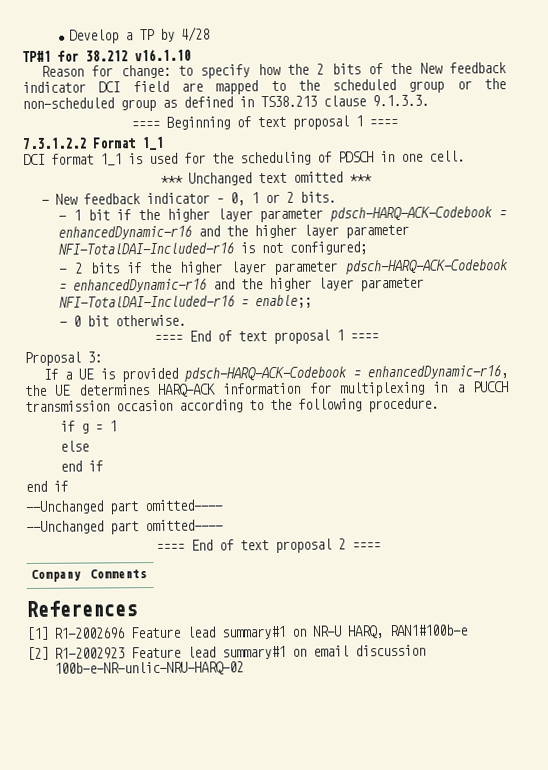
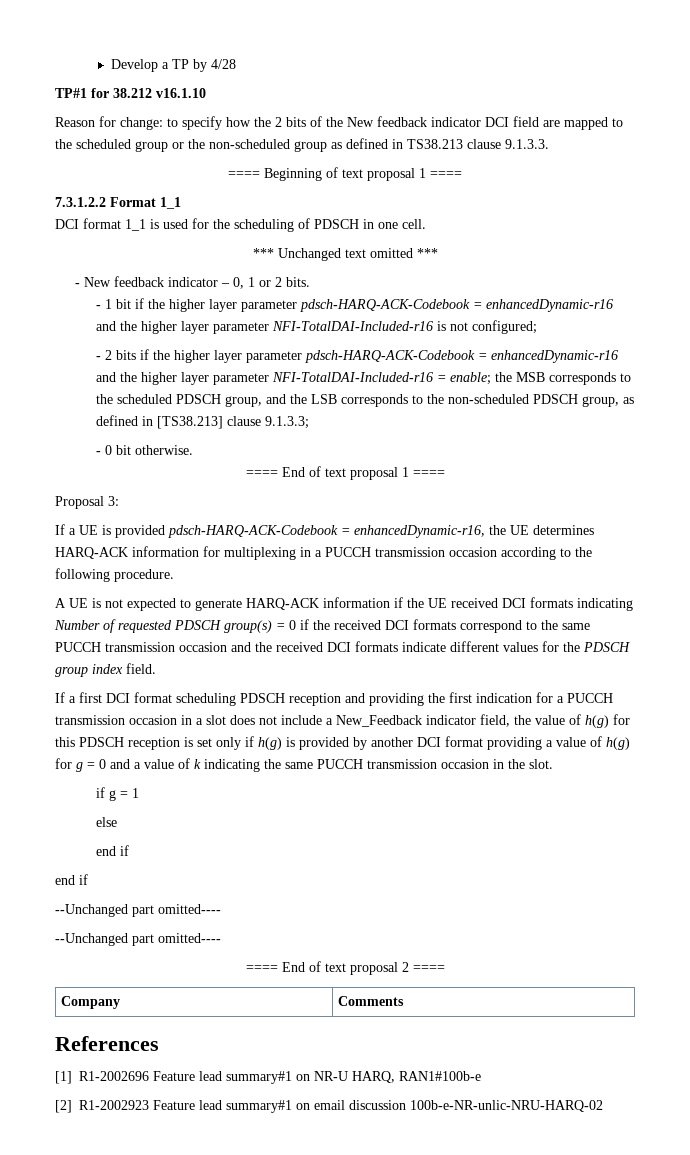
- - 2 bits if the higher layer parameter pdsch-HARQ-ACK-Codebook = enhancedDynamic-r16 and the higher layer parameter NFI-TotalDAI-Included-r16 = enable;;
+ - 2 bits if the higher layer parameter pdsch-HARQ-ACK-Codebook = enhancedDynamic-r16 and the higher layer parameter NFI-TotalDAI-Included-r16 = enable; the MSB corresponds to the scheduled PDSCH group, and the LSB corresponds to the non-scheduled PDSCH group, as defined in [TS38.213] clause 9.1.3.3;
+ A UE is not expected to generate HARQ-ACK information if the UE received DCI formats indicating Number of requested PDSCH group(s) = 0 if the received DCI formats correspond to the same PUCCH transmission occasion and the received DCI formats indicate different values for the PDSCH group index field.
+ If a first DCI format scheduling PDSCH reception and providing the first indication for a PUCCH transmission occasion in a slot does not include a New_Feedback indicator field, the value of h(g) for this PDSCH reception is set only if h(g) is provided by another DCI format providing a value of h(g) for g = 0 and a value of k indicating the same PUCCH transmission occasion in the slot.

